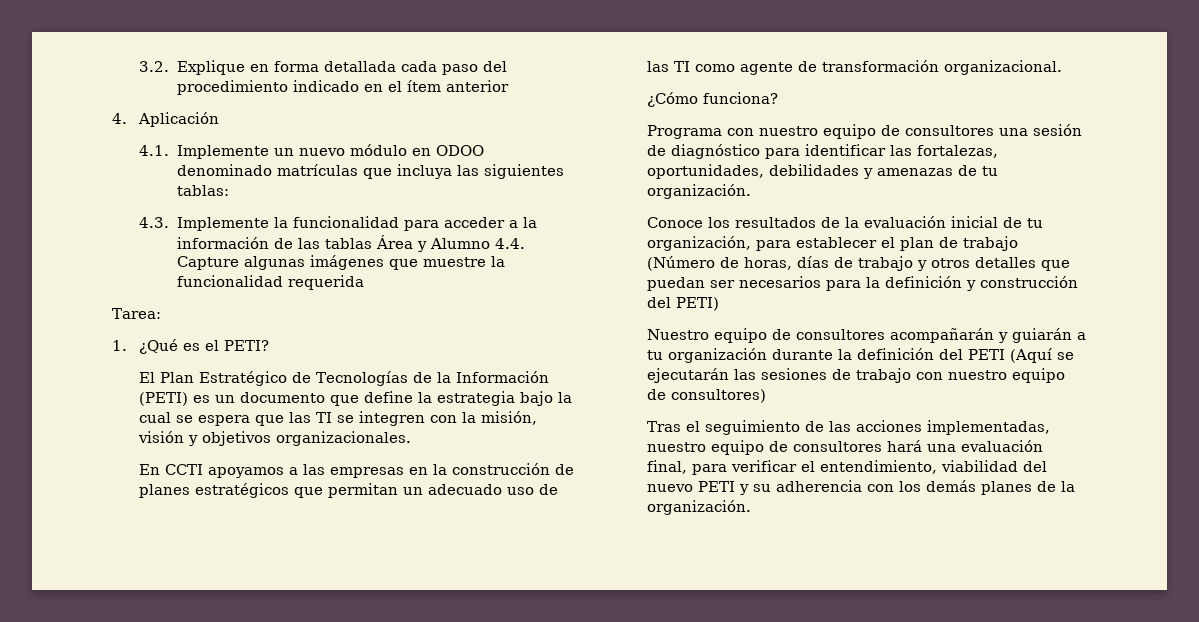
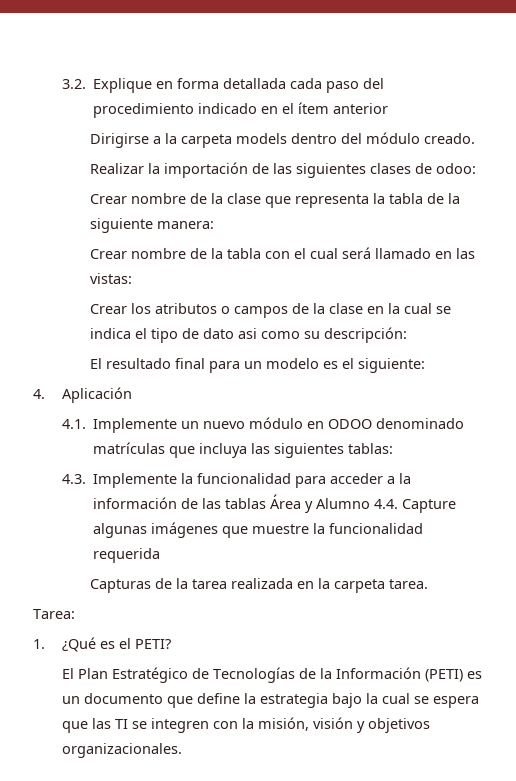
+ Dirigirse a la carpeta models dentro del módulo creado.
+ Realizar la importación de las siguientes clases de odoo:
+ Crear nombre de la clase que representa la tabla de la siguiente manera:
+ Crear nombre de la tabla con el cual será llamado en las vistas:
+ Crear los atributos o campos de la clase en la cual se indica el tipo de dato asi como su descripción:
+ El resultado final para un modelo es el siguiente:
+ Capturas de la tarea realizada en la carpeta tarea.
- En CCTI apoyamos a las empresas en la construcción de planes estratégicos que permitan un adecuado uso de las TI como agente de transformación organizacional.
- ¿Cómo funciona?
- Programa con nuestro equipo de consultores una sesión de diagnóstico para identificar las fortalezas, oportunidades, debilidades y amenazas de tu organización.
- Conoce los resultados de la evaluación inicial de tu organización, para establecer el plan de trabajo (Número de horas, días de trabajo y otros detalles que puedan ser necesarios para la definición y construcción del PETI)
- Nuestro equipo de consultores acompañarán y guiarán a tu organización durante la definición del PETI (Aquí se ejecutarán las sesiones de trabajo con nuestro equipo de consultores)
- Tras el seguimiento de las acciones implementadas, nuestro equipo de consultores hará una evaluación final, para verificar el entendimiento, viabilidad del nuevo PETI y su adherencia con los demás planes de la organización.

